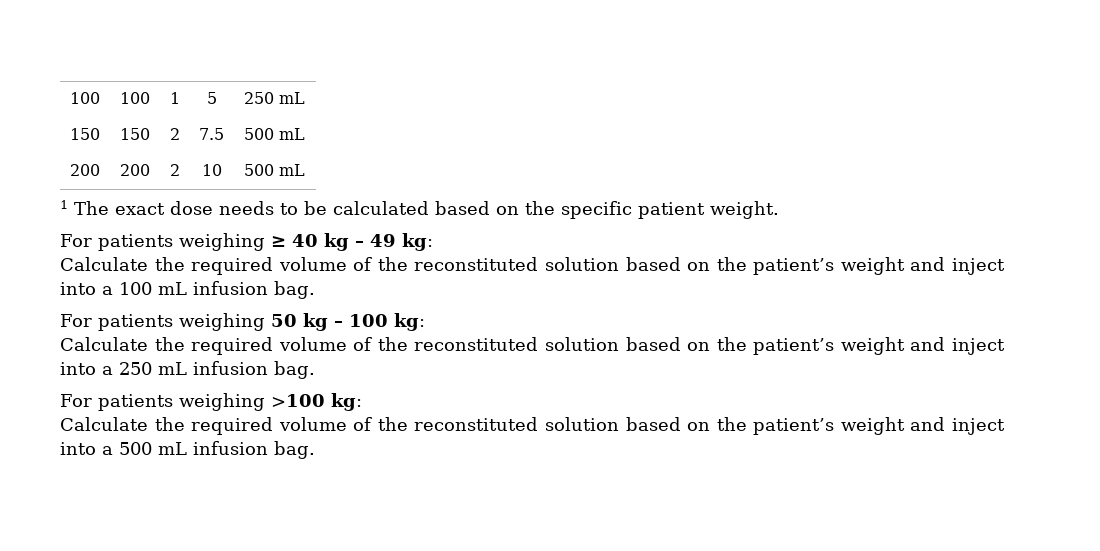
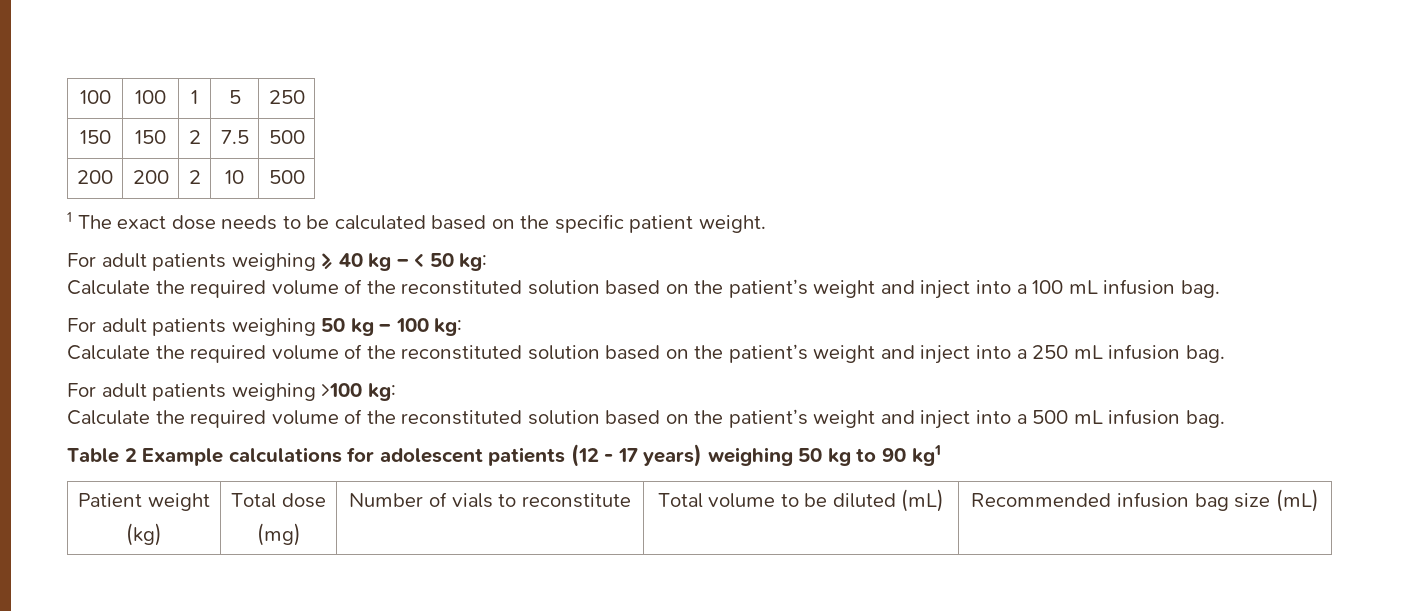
- 100 | 100 | 1 | 5 | 250 mL
+ 100 | 100 | 1 | 5 | 250
- 150 | 150 | 2 | 7.5 | 500 mL
+ 150 | 150 | 2 | 7.5 | 500
- 200 | 200 | 2 | 10 | 500 mL
+ 200 | 200 | 2 | 10 | 500
- For patients weighing ≥ 40 kg – 49 kg:
+ For adult patients weighing ≥ 40 kg – < 50 kg:
- For patients weighing 50 kg – 100 kg:
+ For adult patients weighing 50 kg – 100 kg:
- For patients weighing >100 kg:
+ For adult patients weighing >100 kg:
+ Table 2 Example calculations for adolescent patients (12 - 17 years) weighing 50 kg to 90 kg1
+ Patient weight
+ (kg) | Total dose
+ (mg) | Number of vials to reconstitute | Total volume to be diluted (mL) | Recommended infusion bag size (mL)

